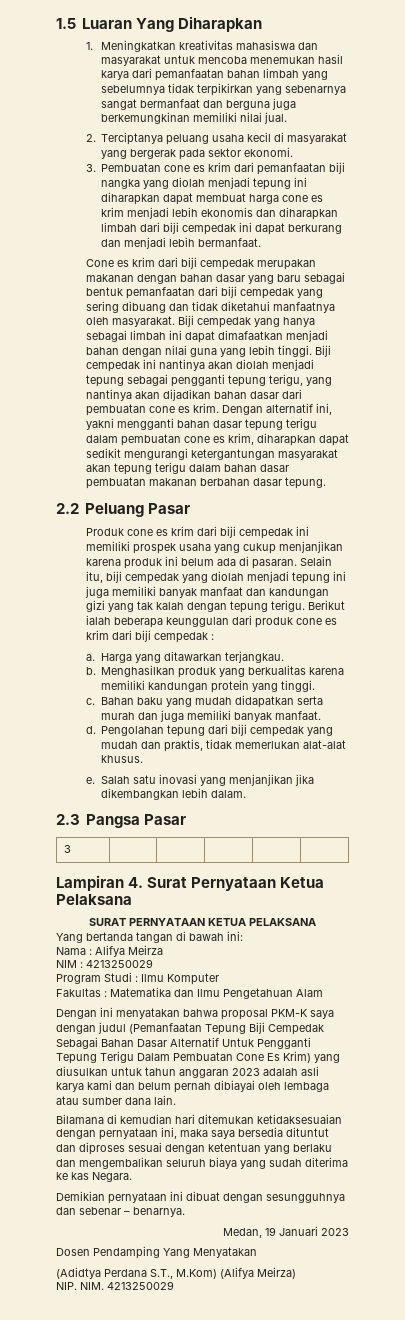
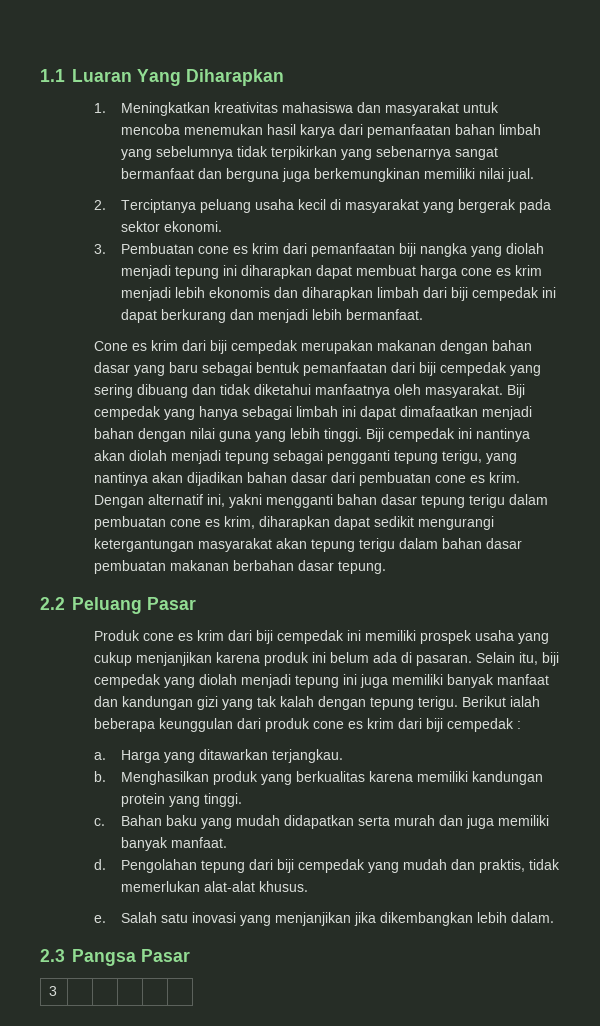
- 1.5 Luaran Yang Diharapkan
+ 1.1 Luaran Yang Diharapkan
- Lampiran 4. Surat Pernyataan Ketua Pelaksana
- SURAT PERNYATAAN KETUA PELAKSANA
- Yang bertanda tangan di bawah ini:
- Nama : Alifya Meirza
- NIM : 4213250029
- Program Studi : Ilmu Komputer
- Fakultas : Matematika dan Ilmu Pengetahuan Alam
- Dengan ini menyatakan bahwa proposal PKM-K saya dengan judul (Pemanfaatan Tepung Biji Cempedak Sebagai Bahan Dasar Alternatif Untuk Pengganti Tepung Terigu Dalam Pembuatan Cone Es Krim) yang diusulkan untuk tahun anggaran 2023 adalah asli karya kami dan belum pernah dibiayai oleh lembaga atau sumber dana lain.
- Bilamana di kemudian hari ditemukan ketidaksesuaian dengan pernyataan ini, maka saya bersedia dituntut dan diproses sesuai dengan ketentuan yang berlaku dan mengembalikan seluruh biaya yang sudah diterima ke kas Negara.
- Demikian pernyataan ini dibuat dengan sesungguhnya dan sebenar – benarnya.
- Medan, 19 Januari 2023
- Dosen Pendamping Yang Menyatakan
- (Adidtya Perdana S.T., M.Kom) (Alifya Meirza)
- NIP. NIM. 4213250029

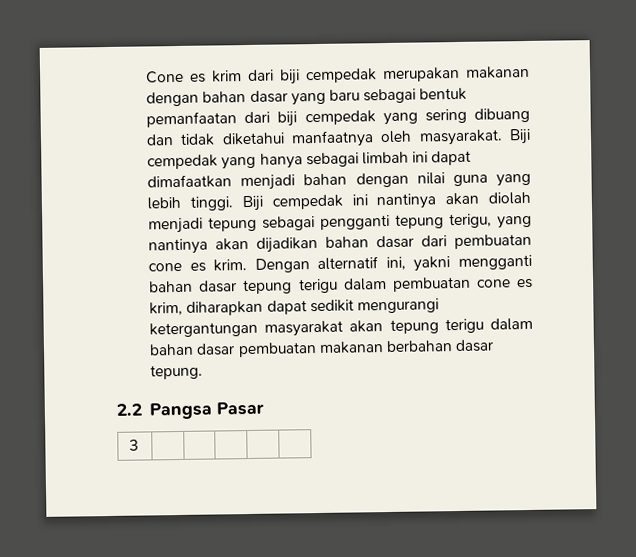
- 1.1 Luaran Yang Diharapkan
- 1. Meningkatkan kreativitas mahasiswa dan masyarakat untuk mencoba menemukan hasil karya dari pemanfaatan bahan limbah yang sebelumnya tidak terpikirkan yang sebenarnya sangat bermanfaat dan berguna juga berkemungkinan memiliki nilai jual.
- 2. Terciptanya peluang usaha kecil di masyarakat yang bergerak pada sektor ekonomi.
- 3. Pembuatan cone es krim dari pemanfaatan biji nangka yang diolah menjadi tepung ini diharapkan dapat membuat harga cone es krim menjadi lebih ekonomis dan diharapkan limbah dari biji cempedak ini dapat berkurang dan menjadi lebih bermanfaat.
- 2.2 Peluang Pasar
- Produk cone es krim dari biji cempedak ini memiliki prospek usaha yang cukup menjanjikan karena produk ini belum ada di pasaran. Selain itu, biji cempedak yang diolah menjadi tepung ini juga memiliki banyak manfaat dan kandungan gizi yang tak kalah dengan tepung terigu. Berikut ialah beberapa keunggulan dari produk cone es krim dari biji cempedak :
- a. Harga yang ditawarkan terjangkau.
- b. Menghasilkan produk yang berkualitas karena memiliki kandungan protein yang tinggi.
- c. Bahan baku yang mudah didapatkan serta murah dan juga memiliki banyak manfaat.
- d. Pengolahan tepung dari biji cempedak yang mudah dan praktis, tidak memerlukan alat-alat khusus.
- e. Salah satu inovasi yang menjanjikan jika dikembangkan lebih dalam.
- 2.3 Pangsa Pasar
+ 2.2 Pangsa Pasar

